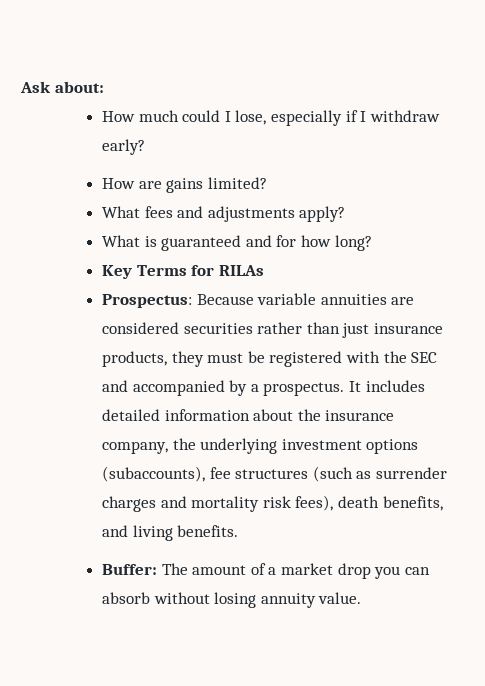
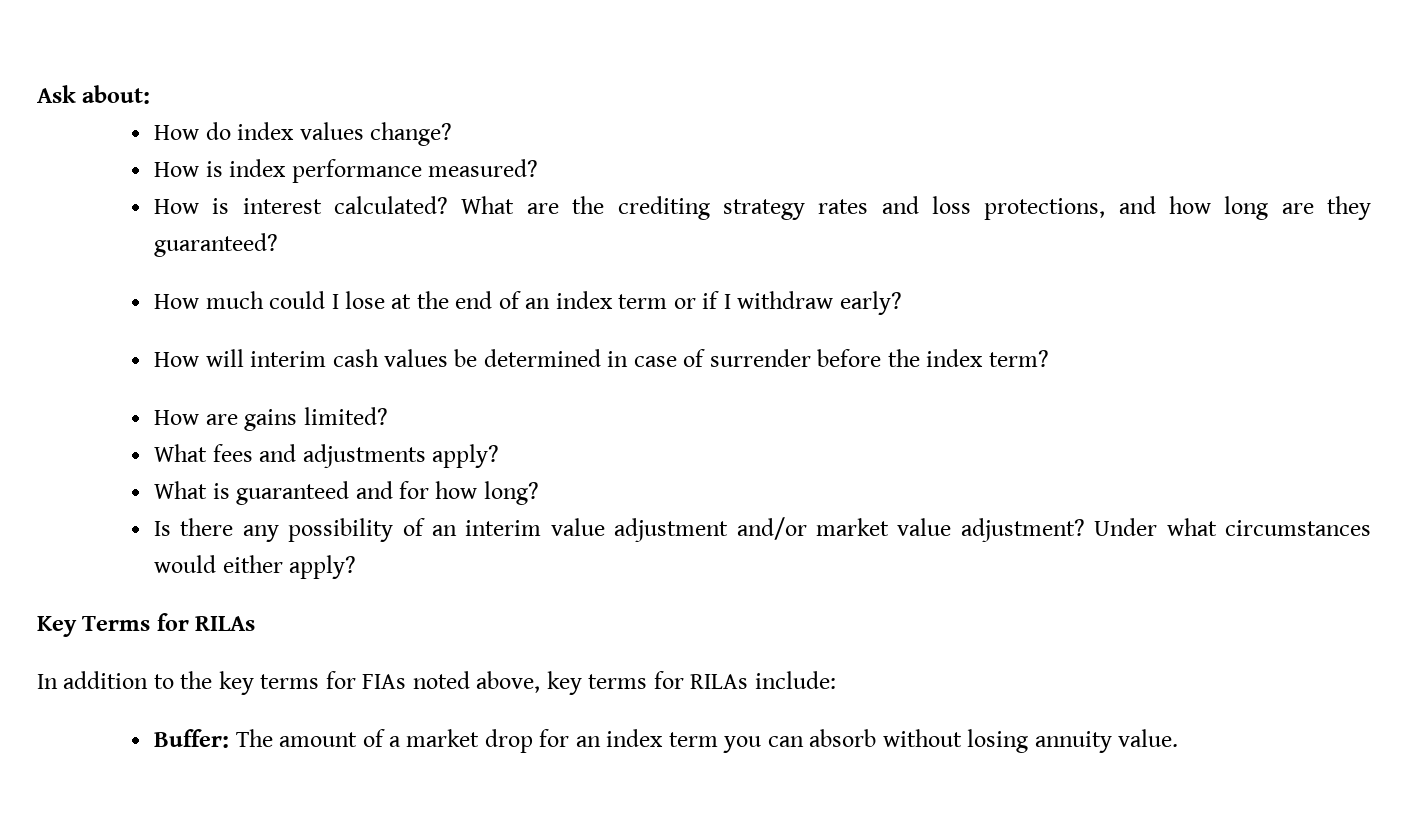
- How much could I lose, especially if I withdraw early?
+ How do index values change?
+ How is index performance measured?
+ How is interest calculated? What are the crediting strategy rates and loss protections, and how long are they guaranteed?
+ How much could I lose at the end of an index term or if I withdraw early?
+ How will interim cash values be determined in case of surrender before the index term?
+ Is there any possibility of an interim value adjustment and/or market value adjustment? Under what circumstances would either apply?
  Key Terms for RILAs
- Prospectus: Because variable annuities are considered securities rather than just insurance products, they must be registered with the SEC and accompanied by a prospectus. It includes detailed information about the insurance company, the underlying investment options (subaccounts), fee structures (such as surrender charges and mortality risk fees), death benefits, and living benefits.
+ In addition to the key terms for FIAs noted above, key terms for RILAs include:
- Buffer: The amount of a market drop you can absorb without losing annuity value.
+ Buffer: The amount of a market drop for an index term you can absorb without losing annuity value.

